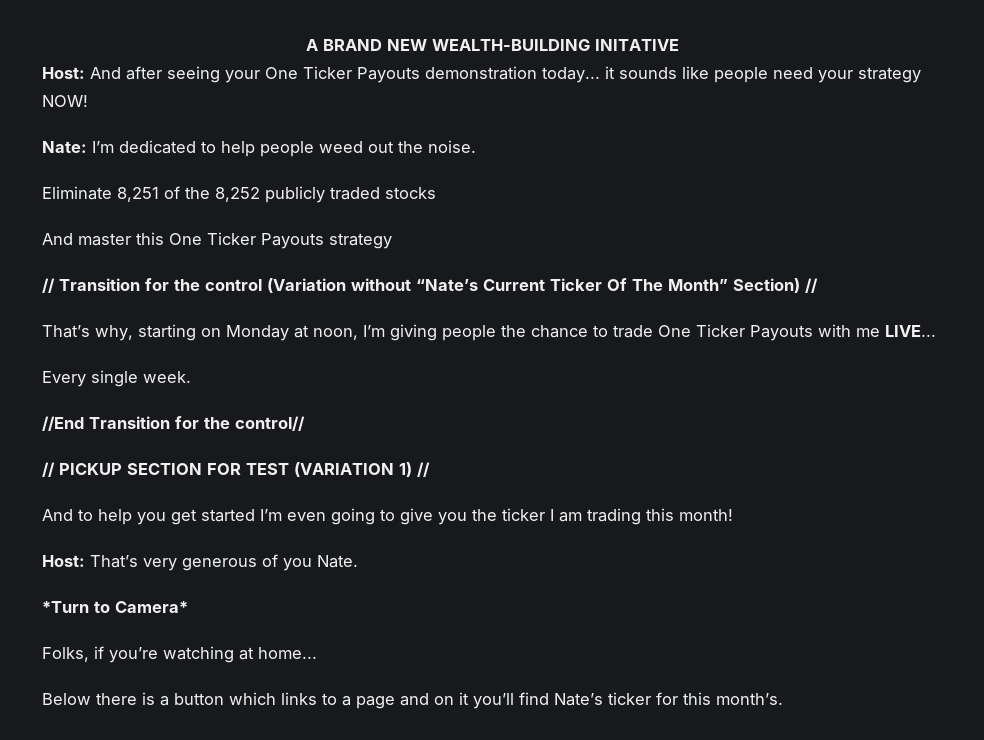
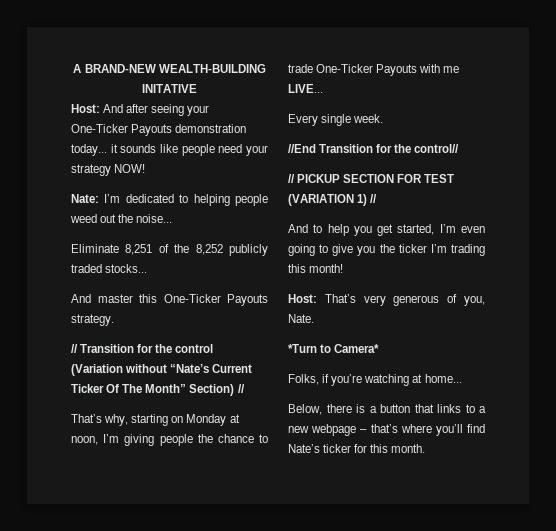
- A BRAND NEW WEALTH-BUILDING INITATIVE
+ A BRAND-NEW WEALTH-BUILDING INITATIVE
- Host: And after seeing your One Ticker Payouts demonstration today... it sounds like people need your strategy NOW!
+ Host: And after seeing your One-Ticker Payouts demonstration today... it sounds like people need your strategy NOW!
- Nate: I’m dedicated to help people weed out the noise.
+ Nate: I’m dedicated to helping people weed out the noise...
- Eliminate 8,251 of the 8,252 publicly traded stocks
+ Eliminate 8,251 of the 8,252 publicly traded stocks...
- And master this One Ticker Payouts strategy
+ And master this One-Ticker Payouts strategy.
- That’s why, starting on Monday at noon, I’m giving people the chance to trade One Ticker Payouts with me LIVE...
+ That’s why, starting on Monday at noon, I’m giving people the chance to trade One-Ticker Payouts with me LIVE...
- And to help you get started I’m even going to give you the ticker I am trading this month!
+ And to help you get started, I’m even going to give you the ticker I’m trading this month!
- Host: That’s very generous of you Nate.
+ Host: That’s very generous of you, Nate.
- Below there is a button which links to a page and on it you’ll find Nate’s ticker for this month’s.
+ Below, there is a button that links to a new webpage – that’s where you’ll find Nate’s ticker for this month.

